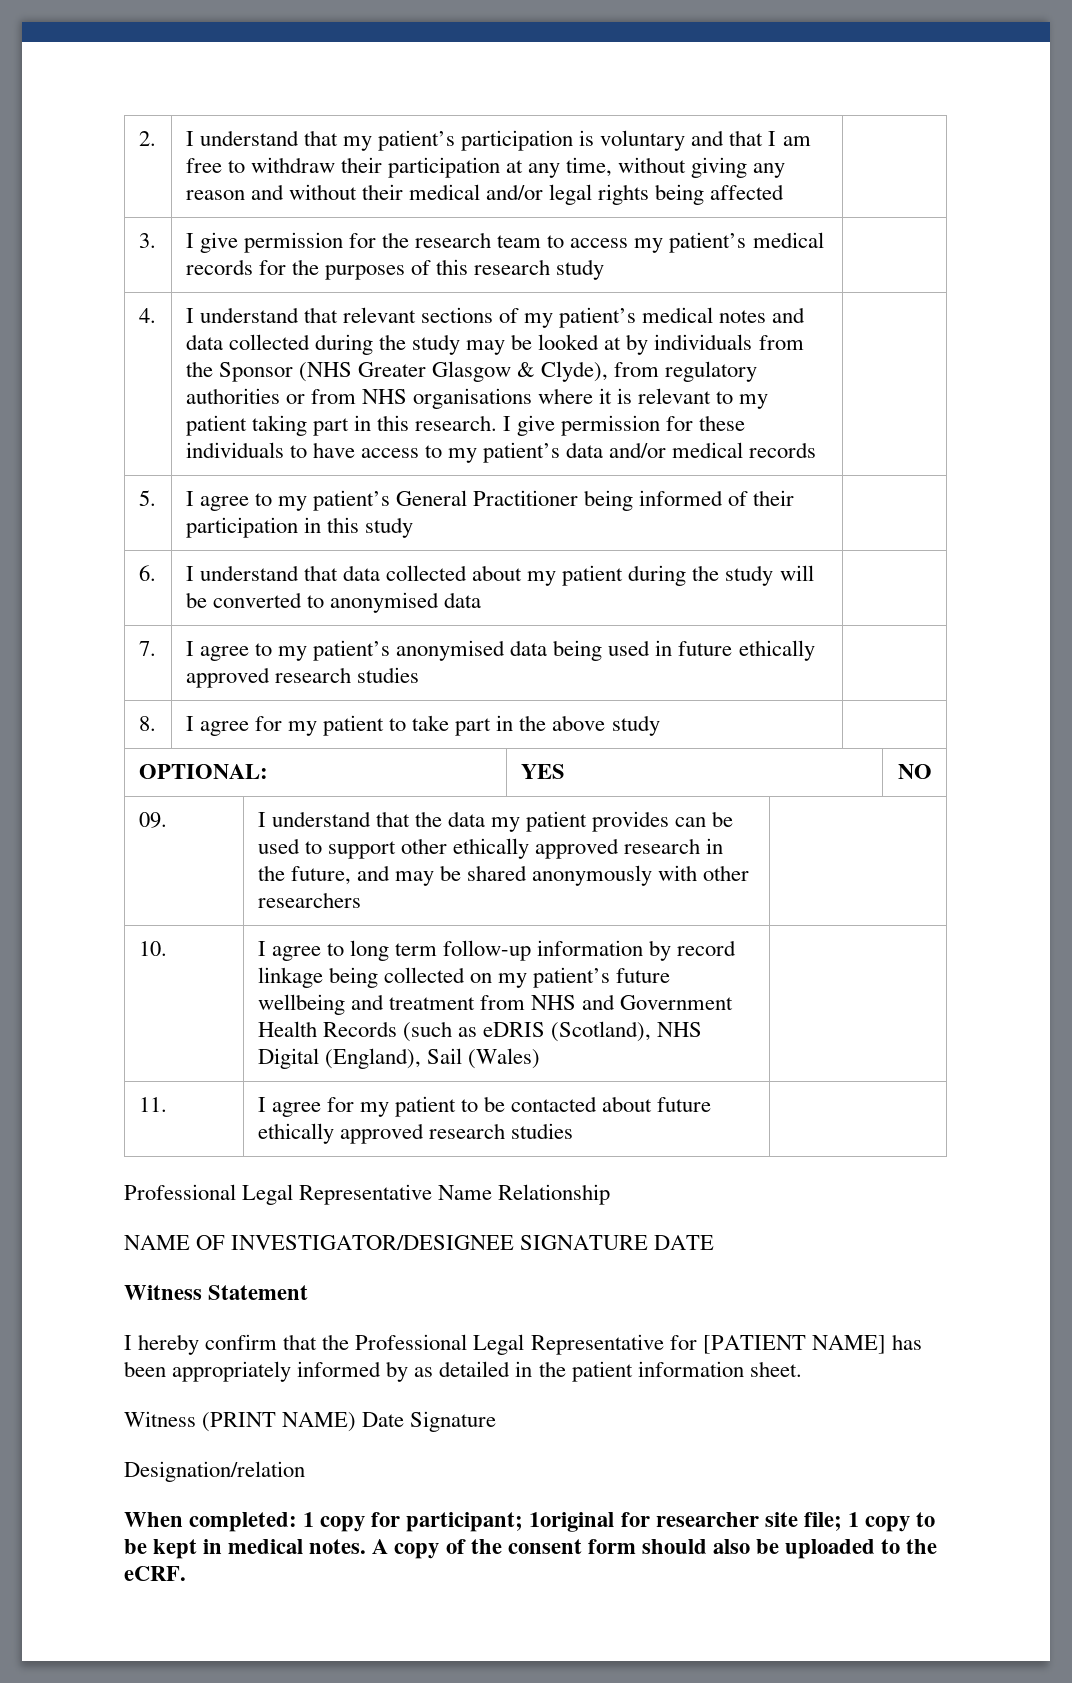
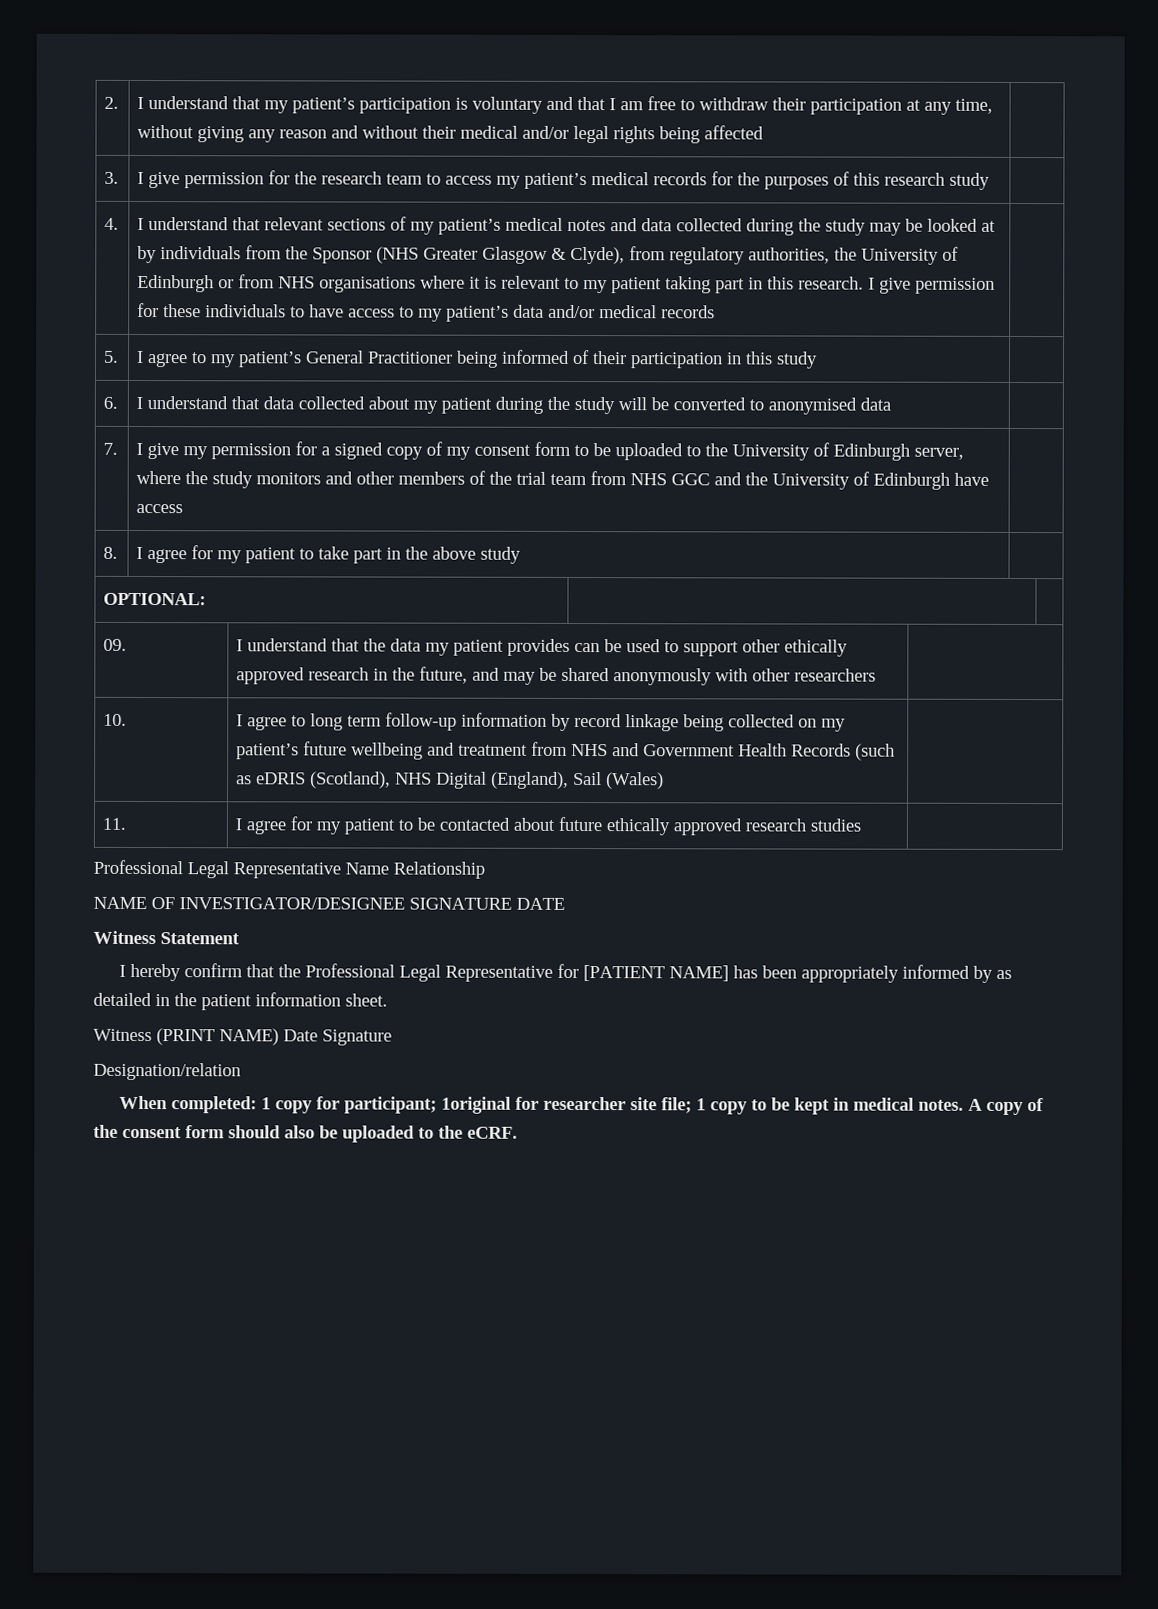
- I understand that relevant sections of my patient’s medical notes and data collected during the study may be looked at by individuals from the Sponsor (NHS Greater Glasgow & Clyde), from regulatory authorities or from NHS organisations where it is relevant to my patient taking part in this research.
+ I understand that relevant sections of my patient’s medical notes and data collected during the study may be looked at by individuals from the Sponsor (NHS Greater Glasgow & Clyde), from regulatory authorities, the University of Edinburgh or from NHS organisations where it is relevant to my patient taking part in this research.
- I agree to my patient’s anonymised data being used in future ethically approved research studies
+ I give my permission for a signed copy of my consent form to be uploaded to the University of Edinburgh server, where the study monitors and other members of the trial team from NHS GGC and the University of Edinburgh have access
- OPTIONAL: | YES | NO
+ OPTIONAL: | |

